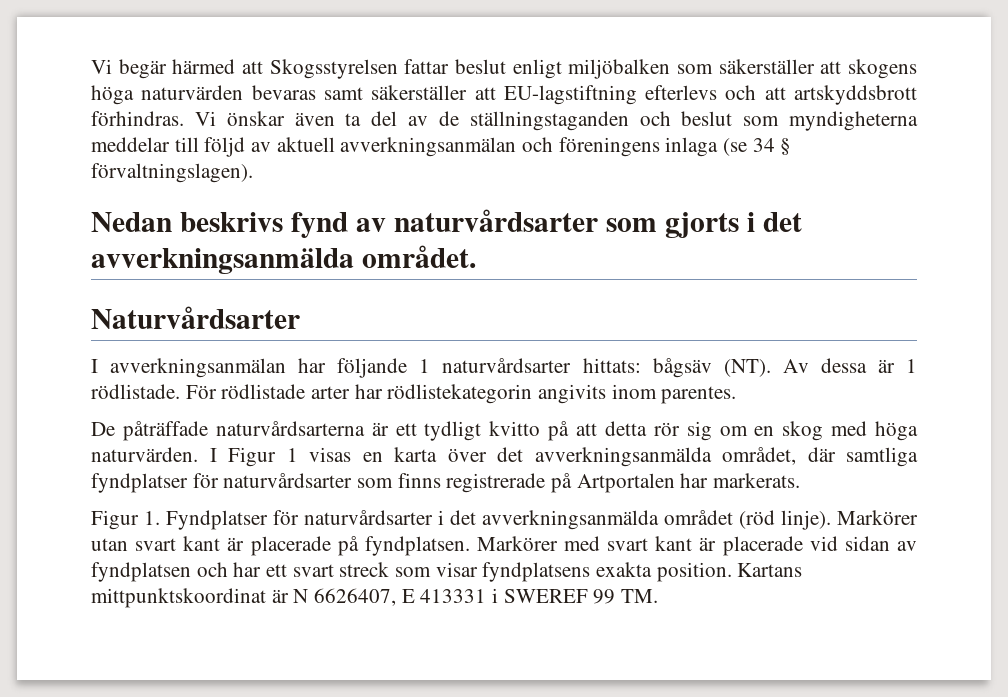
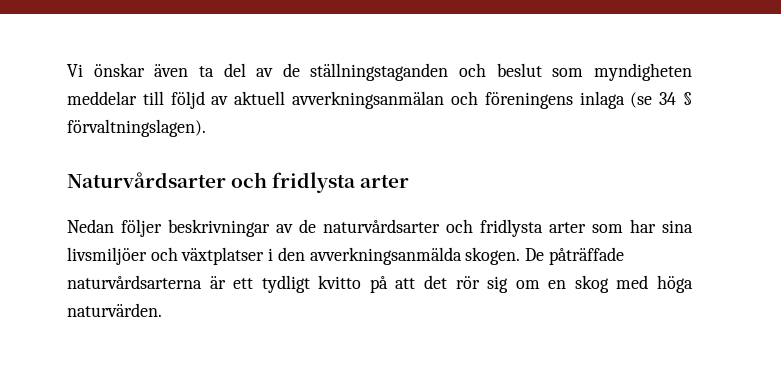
- Vi begär härmed att Skogsstyrelsen fattar beslut enligt miljöbalken som säkerställer att skogens höga naturvärden bevaras samt säkerställer att EU-lagstiftning efterlevs och att artskyddsbrott förhindras. Vi önskar även ta del av de ställningstaganden och beslut som myndigheterna meddelar till följd av aktuell avverkningsanmälan och föreningens inlaga (se 34 § förvaltningslagen).
+ Vi önskar även ta del av de ställningstaganden och beslut som myndigheten meddelar till följd av aktuell avverkningsanmälan och föreningens inlaga (se 34 § förvaltningslagen).
- Nedan beskrivs fynd av naturvårdsarter som gjorts i det avverkningsanmälda området.
- Naturvårdsarter
- I avverkningsanmälan har följande 1 naturvårdsarter hittats: bågsäv (NT). Av dessa är 1 rödlistade. För rödlistade arter har rödlistekategorin angivits inom parentes.
- De påträffade naturvårdsarterna är ett tydligt kvitto på att detta rör sig om en skog med höga naturvärden. I Figur 1 visas en karta över det avverkningsanmälda området, där samtliga fyndplatser för naturvårdsarter som finns registrerade på Artportalen har markerats.
- Figur 1. Fyndplatser för naturvårdsarter i det avverkningsanmälda området (röd linje). Markörer utan svart kant är placerade på fyndplatsen. Markörer med svart kant är placerade vid sidan av fyndplatsen och har ett svart streck som visar fyndplatsens exakta position. Kartans mittpunktskoordinat är N 6626407, E 413331 i SWEREF 99 TM.
+ Naturvårdsarter och fridlysta arter
+ Nedan följer beskrivningar av de naturvårdsarter och fridlysta arter som har sina livsmiljöer och växtplatser i den avverkningsanmälda skogen. De påträffade naturvårdsarterna är ett tydligt kvitto på att det rör sig om en skog med höga naturvärden.

